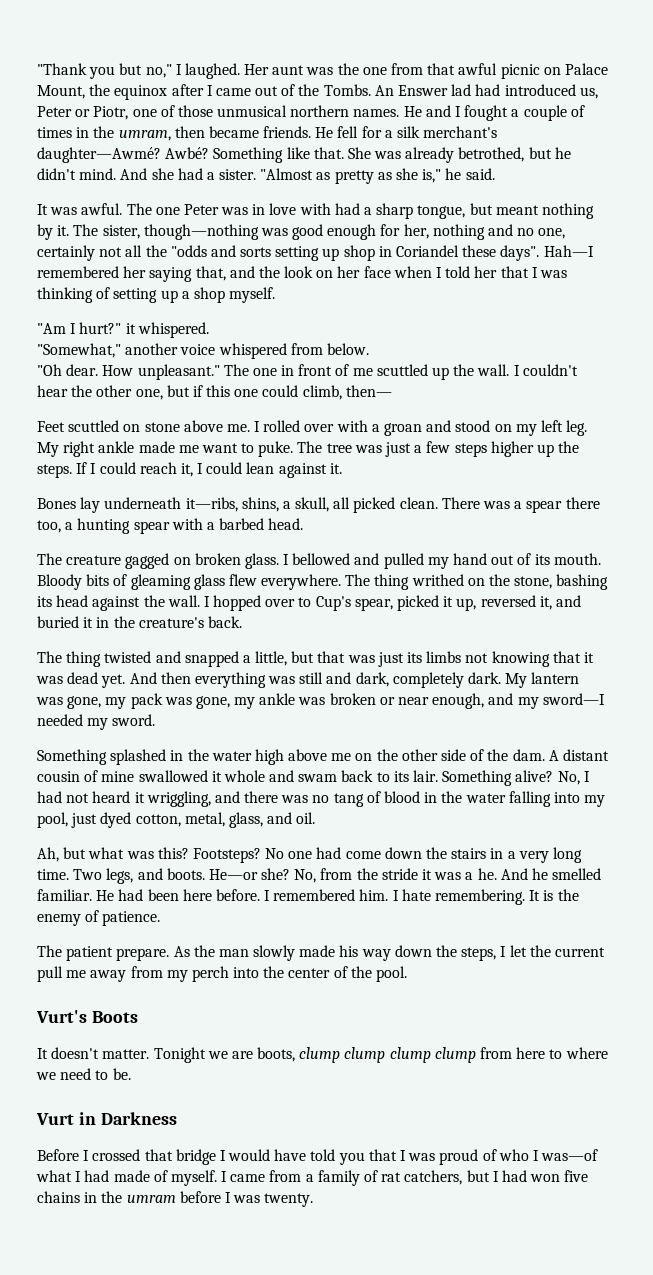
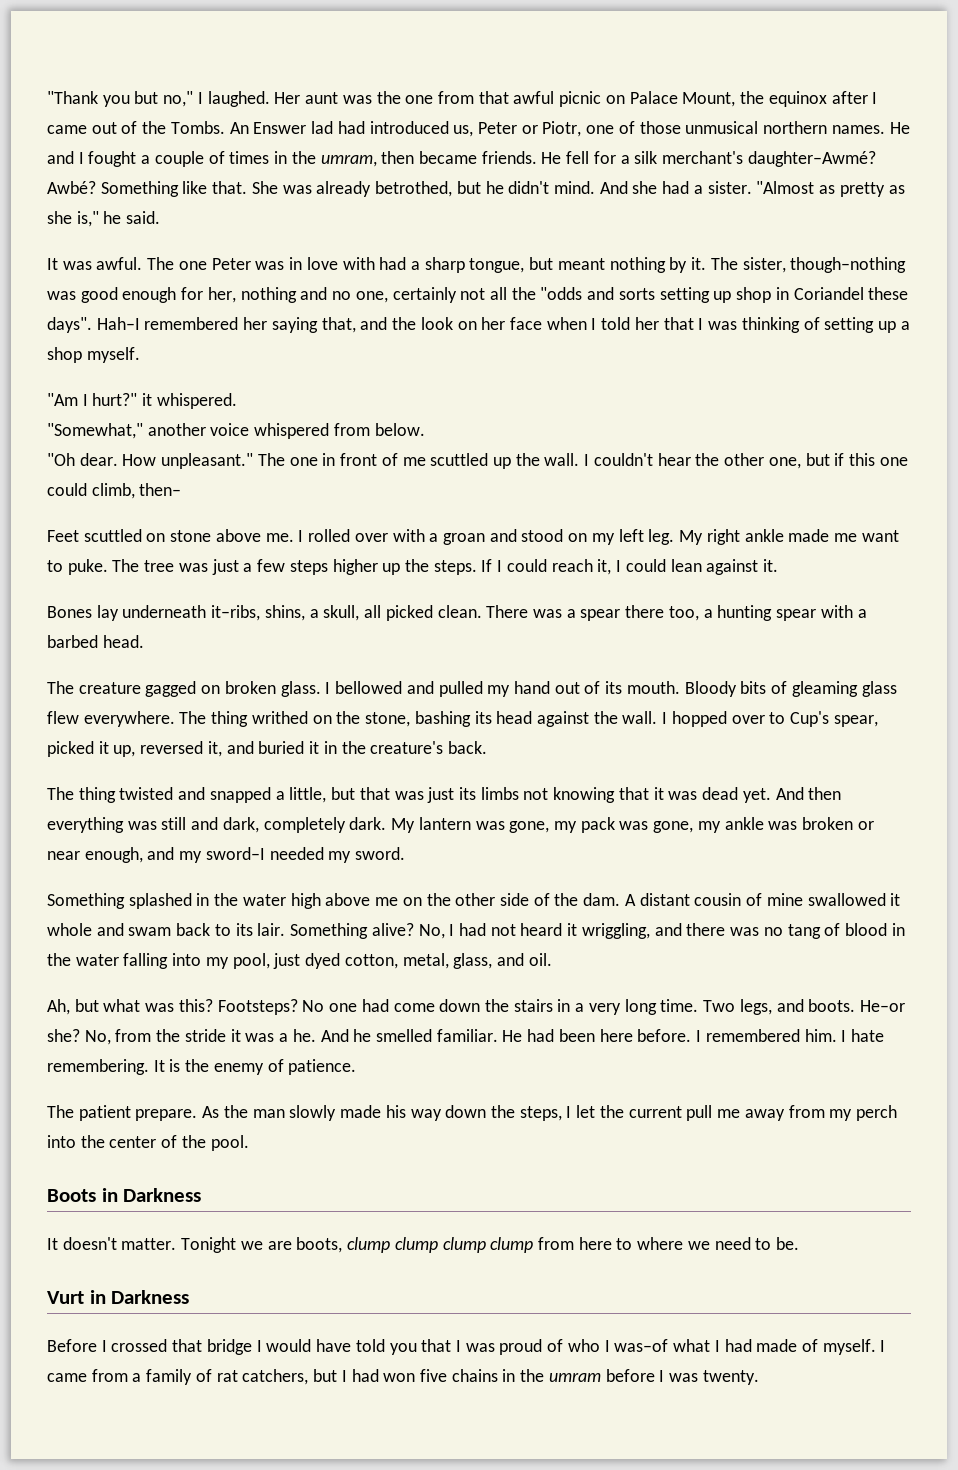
- He fell for a silk merchant's daughter—Awmé?
+ He fell for a silk merchant's daughter–Awmé?
- The sister, though—nothing was good enough for her, nothing and no one, certainly not all the "odds and sorts setting up shop in Coriandel these days".
+ The sister, though–nothing was good enough for her, nothing and no one, certainly not all the "odds and sorts setting up shop in Coriandel these days".
- Hah—I remembered her saying that, and the look on her face when I told her that I was thinking of setting up a shop myself.
+ Hah–I remembered her saying that, and the look on her face when I told her that I was thinking of setting up a shop myself.
- I couldn't hear the other one, but if this one could climb, then—
+ I couldn't hear the other one, but if this one could climb, then–
- Bones lay underneath it—ribs, shins, a skull, all picked clean.
+ Bones lay underneath it–ribs, shins, a skull, all picked clean.
- My lantern was gone, my pack was gone, my ankle was broken or near enough, and my sword—I needed my sword.
+ My lantern was gone, my pack was gone, my ankle was broken or near enough, and my sword–I needed my sword.
- He—or she?
+ He–or she?
- Vurt's Boots
+ Boots in Darkness
- Before I crossed that bridge I would have told you that I was proud of who I was—of what I had made of myself.
+ Before I crossed that bridge I would have told you that I was proud of who I was–of what I had made of myself.

